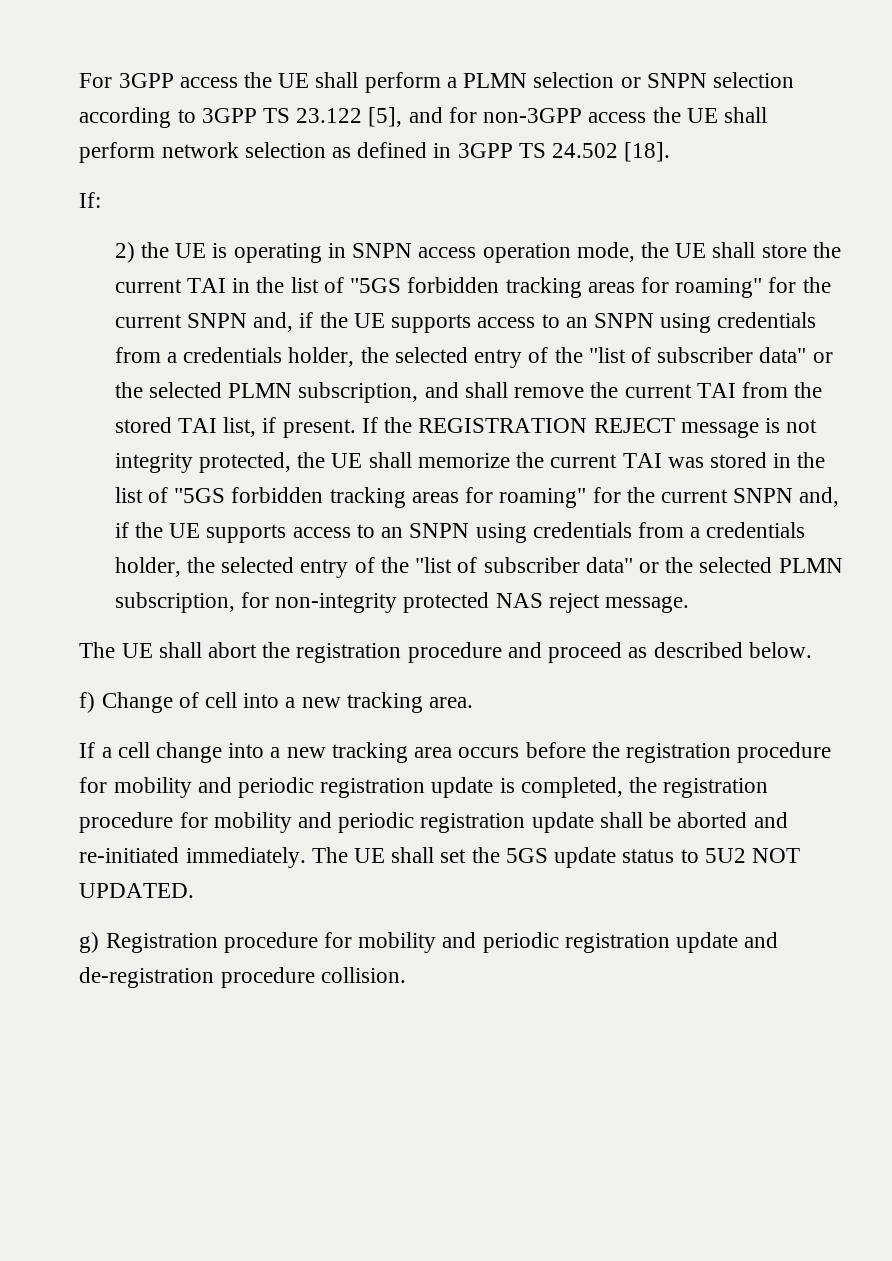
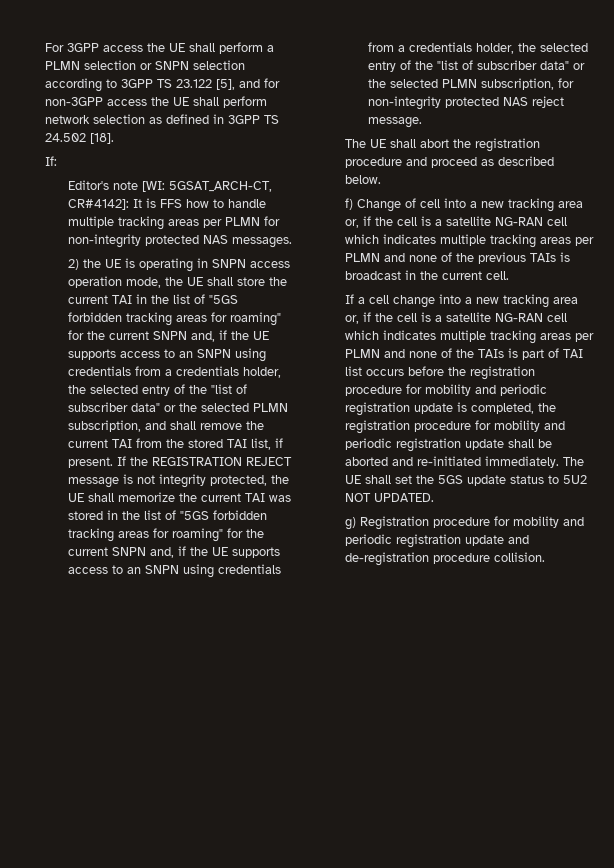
+ Editor's note [WI: 5GSAT_ARCH-CT, CR#4142]: It is FFS how to handle multiple tracking areas per PLMN for non-integrity protected NAS messages.
- f) Change of cell into a new tracking area.
+ f) Change of cell into a new tracking area or, if the cell is a satellite NG-RAN cell which indicates multiple tracking areas per PLMN and none of the previous TAIs is broadcast in the current cell.
- If a cell change into a new tracking area occurs before the registration procedure for mobility and periodic registration update is completed, the registration procedure for mobility and periodic registration update shall be aborted and re-initiated immediately.
+ If a cell change into a new tracking area or, if the cell is a satellite NG-RAN cell which indicates multiple tracking areas per PLMN and none of the TAIs is part of TAI list occurs before the registration procedure for mobility and periodic registration update is completed, the registration procedure for mobility and periodic registration update shall be aborted and re-initiated immediately.

